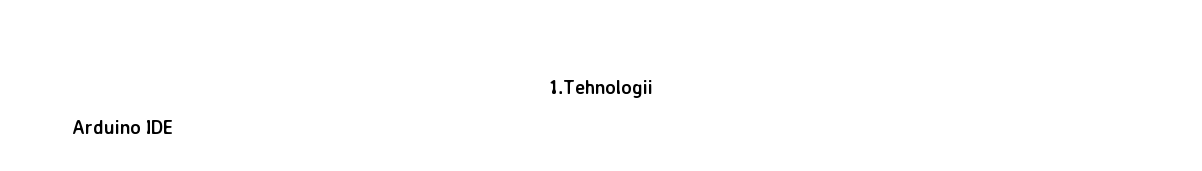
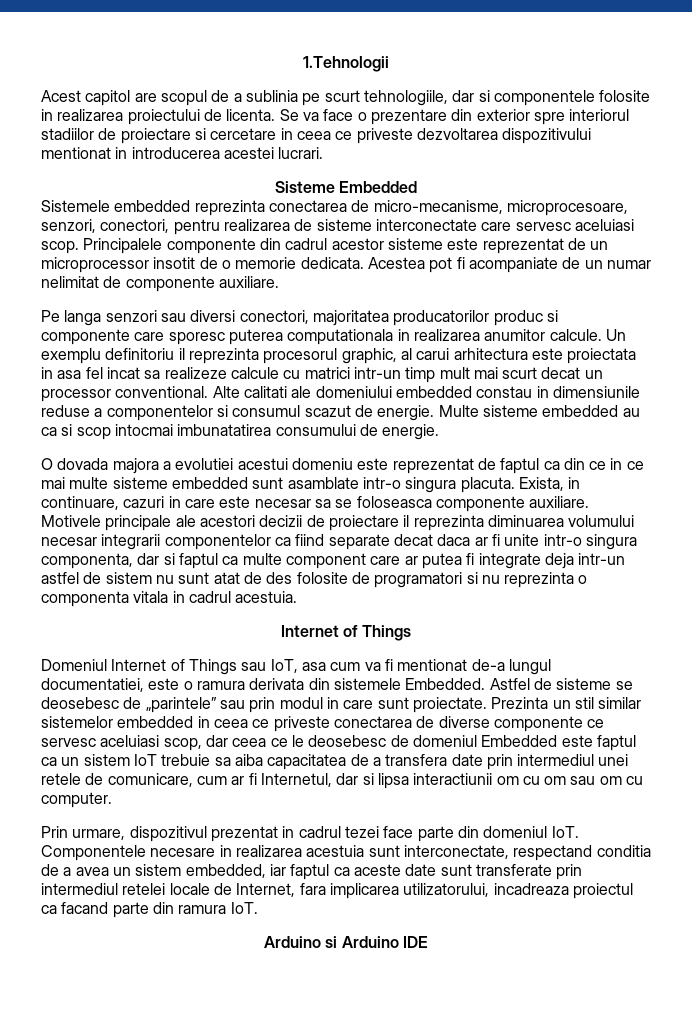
- Arduino IDE
+ Acest capitol are scopul de a sublinia pe scurt tehnologiile, dar si componentele folosite in realizarea proiectului de licenta. Se va face o prezentare din exterior spre interiorul stadiilor de proiectare si cercetare in ceea ce priveste dezvoltarea dispozitivului mentionat in introducerea acestei lucrari.
+ Sisteme Embedded
+ Sistemele embedded reprezinta conectarea de micro-mecanisme, microprocesoare, senzori, conectori, pentru realizarea de sisteme interconectate care servesc aceluiasi scop. Principalele componente din cadrul acestor sisteme este reprezentat de un microprocessor insotit de o memorie dedicata. Acestea pot fi acompaniate de un numar nelimitat de componente auxiliare.
+ Pe langa senzori sau diversi conectori, majoritatea producatorilor produc si componente care sporesc puterea computationala in realizarea anumitor calcule. Un exemplu definitoriu il reprezinta procesorul graphic, al carui arhitectura este proiectata in asa fel incat sa realizeze calcule cu matrici intr-un timp mult mai scurt decat un processor conventional. Alte calitati ale domeniului embedded constau in dimensiunile reduse a componentelor si consumul scazut de energie. Multe sisteme embedded au ca si scop intocmai imbunatatirea consumului de energie.
+ O dovada majora a evolutiei acestui domeniu este reprezentat de faptul ca din ce in ce mai multe sisteme embedded sunt asamblate intr-o singura placuta. Exista, in continuare, cazuri in care este necesar sa se foloseasca componente auxiliare. Motivele principale ale acestori decizii de proiectare il reprezinta diminuarea volumului necesar integrarii componentelor ca fiind separate decat daca ar fi unite intr-o singura componenta, dar si faptul ca multe component care ar putea fi integrate deja intr-un astfel de sistem nu sunt atat de des folosite de programatori si nu reprezinta o componenta vitala in cadrul acestuia.
+ Internet of Things
+ Domeniul Internet of Things sau IoT, asa cum va fi mentionat de-a lungul documentatiei, este o ramura derivata din sistemele Embedded. Astfel de sisteme se deosebesc de „parintele” sau prin modul in care sunt proiectate. Prezinta un stil similar sistemelor embedded in ceea ce priveste conectarea de diverse componente ce servesc aceluiasi scop, dar ceea ce le deosebesc de domeniul Embedded este faptul ca un sistem IoT trebuie sa aiba capacitatea de a transfera date prin intermediul unei retele de comunicare, cum ar fi Internetul, dar si lipsa interactiunii om cu om sau om cu computer.
+ Prin urmare, dispozitivul prezentat in cadrul tezei face parte din domeniul IoT. Componentele necesare in realizarea acestuia sunt interconectate, respectand conditia de a avea un sistem embedded, iar faptul ca aceste date sunt transferate prin intermediul retelei locale de Internet, fara implicarea utilizatorului, incadreaza proiectul ca facand parte din ramura IoT.
+ Arduino si Arduino IDE

